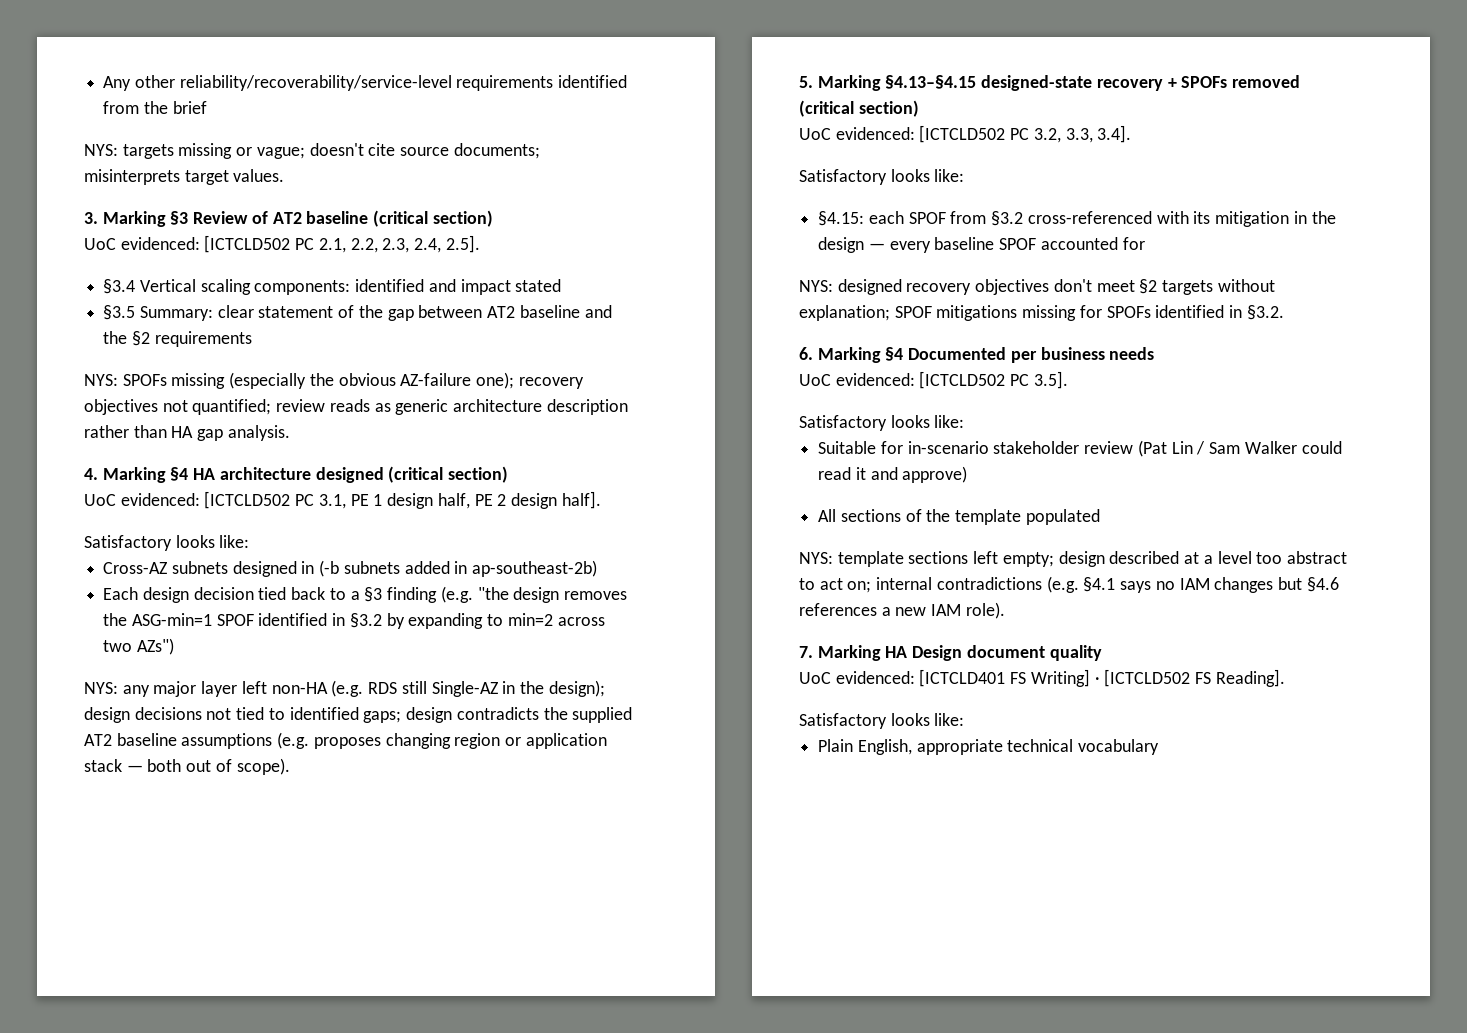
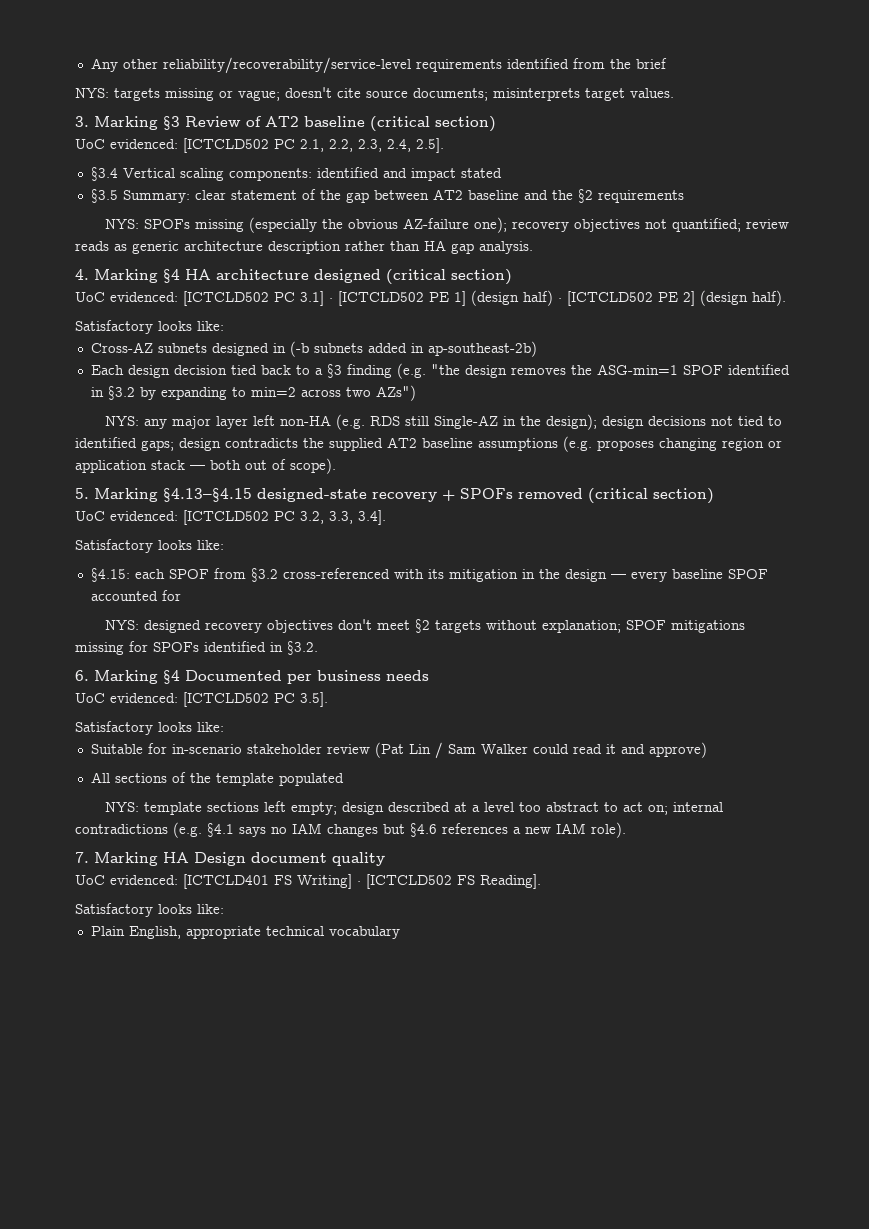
- UoC evidenced: [ICTCLD502 PC 3.1, PE 1 design half, PE 2 design half].
+ UoC evidenced: [ICTCLD502 PC 3.1] · [ICTCLD502 PE 1] (design half) · [ICTCLD502 PE 2] (design half).

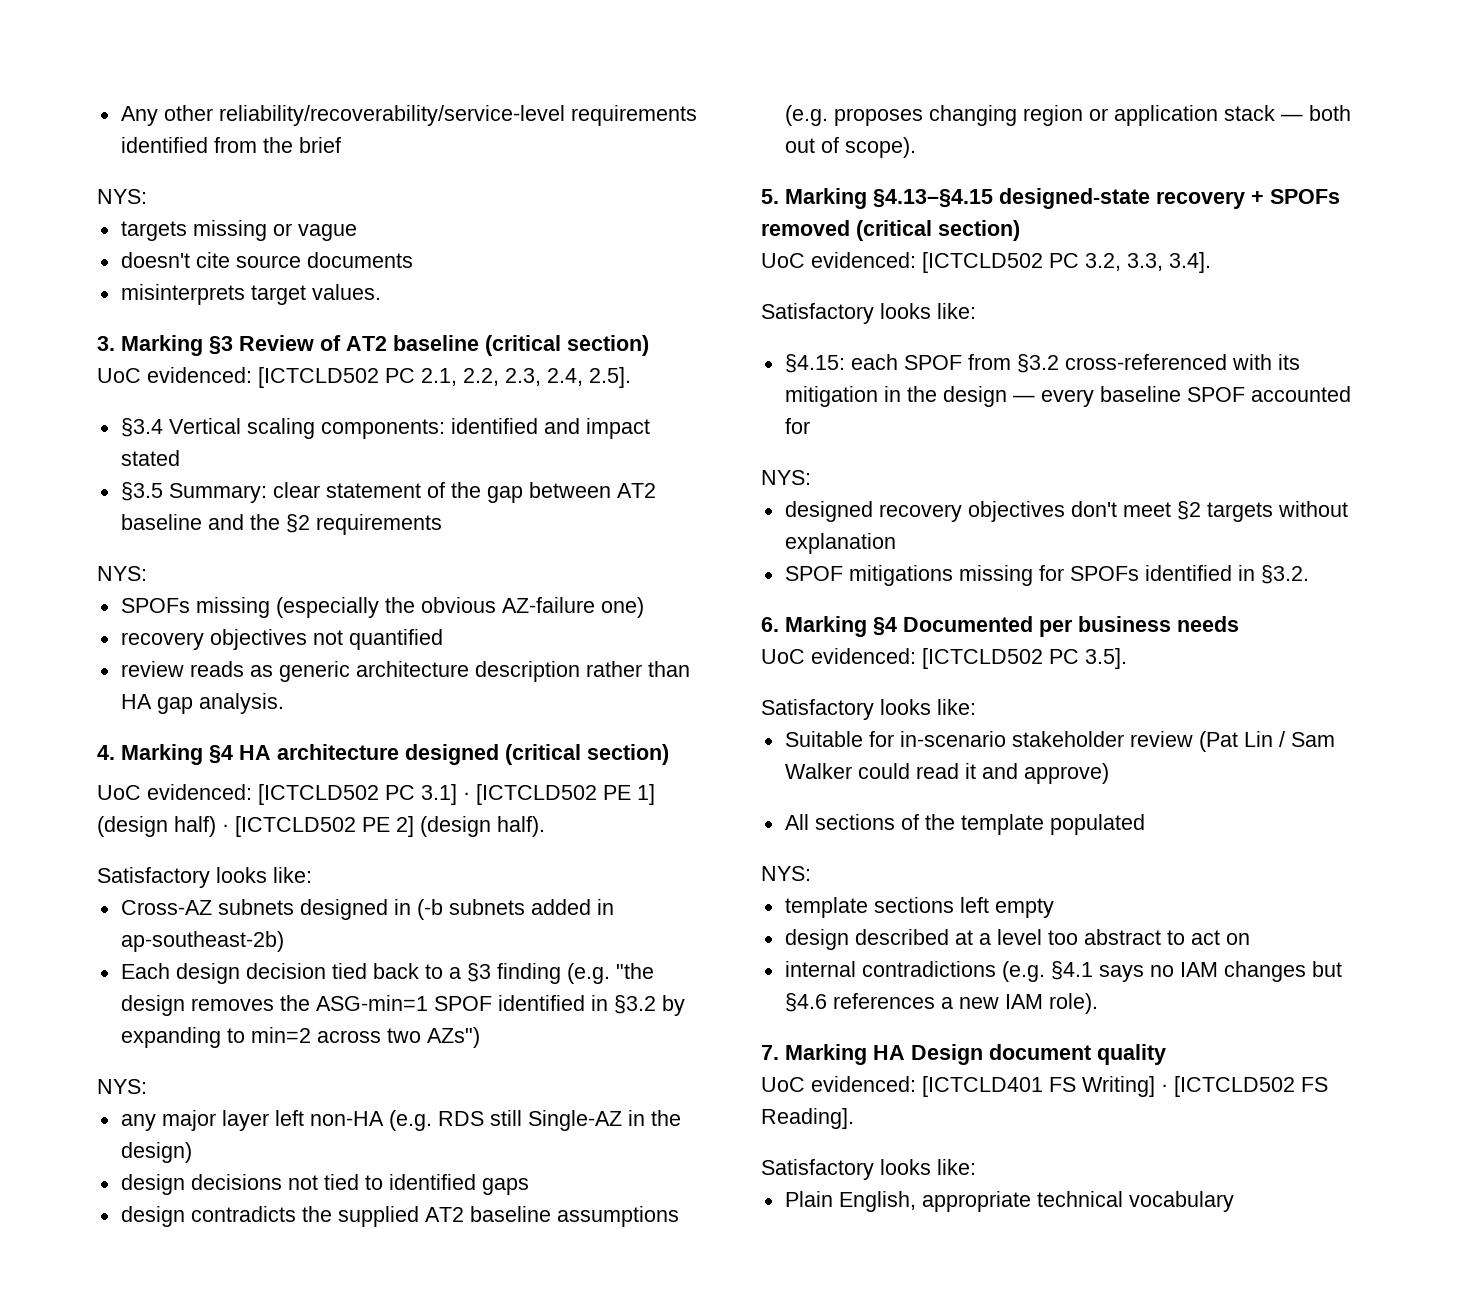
  Any other reliability/recoverability/service-level requirements identified from the brief
- NYS: targets missing or vague; doesn't cite source documents; misinterprets target values.
+ NYS:
+ targets missing or vague
+ doesn't cite source documents
+ misinterprets target values.
  §3.5 Summary: clear statement of the gap between AT2 baseline and the §2 requirements
- NYS: SPOFs missing (especially the obvious AZ-failure one); recovery objectives not quantified; review reads as generic architecture description rather than HA gap analysis.
+ NYS:
+ SPOFs missing (especially the obvious AZ-failure one)
+ recovery objectives not quantified
+ review reads as generic architecture description rather than HA gap analysis.
  Each design decision tied back to a §3 finding (e.g. "the design removes the ASG-min=1 SPOF identified in §3.2 by expanding to min=2 across two AZs")
- NYS: any major layer left non-HA (e.g. RDS still Single-AZ in the design); design decisions not tied to identified gaps; design contradicts the supplied AT2 baseline assumptions (e.g. proposes changing region or application stack — both out of scope).
+ NYS:
+ any major layer left non-HA (e.g. RDS still Single-AZ in the design)
+ design decisions not tied to identified gaps
+ design contradicts the supplied AT2 baseline assumptions (e.g. proposes changing region or application stack — both out of scope).
  §4.15: each SPOF from §3.2 cross-referenced with its mitigation in the design — every baseline SPOF accounted for
- NYS: designed recovery objectives don't meet §2 targets without explanation; SPOF mitigations missing for SPOFs identified in §3.2.
+ NYS:
+ designed recovery objectives don't meet §2 targets without explanation
+ SPOF mitigations missing for SPOFs identified in §3.2.
  All sections of the template populated
- NYS: template sections left empty; design described at a level too abstract to act on; internal contradictions (e.g. §4.1 says no IAM changes but §4.6 references a new IAM role).
+ NYS:
+ template sections left empty
+ design described at a level too abstract to act on
+ internal contradictions (e.g. §4.1 says no IAM changes but §4.6 references a new IAM role).

